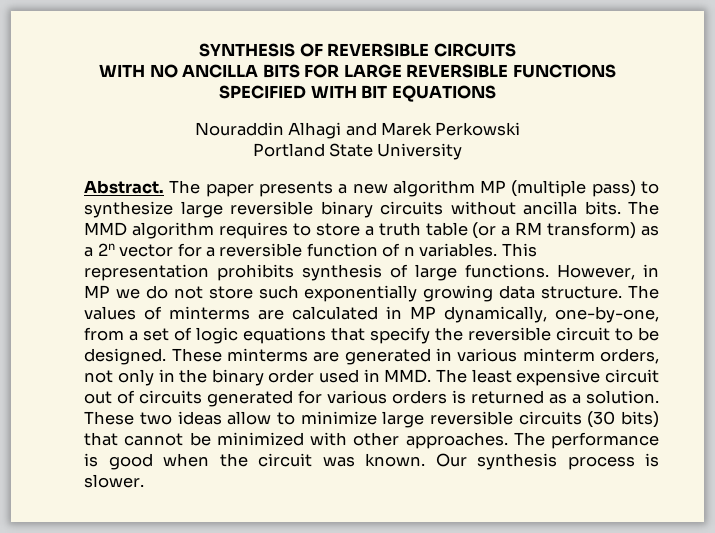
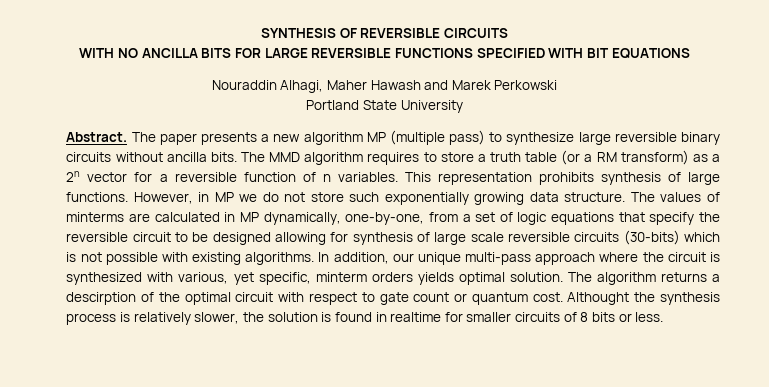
- Nouraddin Alhagi and Marek Perkowski
+ Nouraddin Alhagi, Maher Hawash and Marek Perkowski
- The values of minterms are calculated in MP dynamically, one-by-one, from a set of logic equations that specify the reversible circuit to be designed. These minterms are generated in various minterm orders, not only in the binary order used in MMD. The least expensive circuit out of circuits generated for various orders is returned as a solution. These two ideas allow to minimize large reversible circuits (30 bits) that cannot be minimized with other approaches. The performance is good when the circuit was known. Our synthesis process is slower.
+ The values of minterms are calculated in MP dynamically, one-by-one, from a set of logic equations that specify the reversible circuit to be designed allowing for synthesis of large scale reversible circuits (30-bits) which is not possible with existing algorithms. In addition, our unique multi-pass approach where the circuit is synthesized with various, yet specific, minterm orders yields optimal solution. The algorithm returns a descirption of the optimal circuit with respect to gate count or quantum cost. Althought the synthesis process is relatively slower, the solution is found in realtime for smaller circuits of 8 bits or less.

